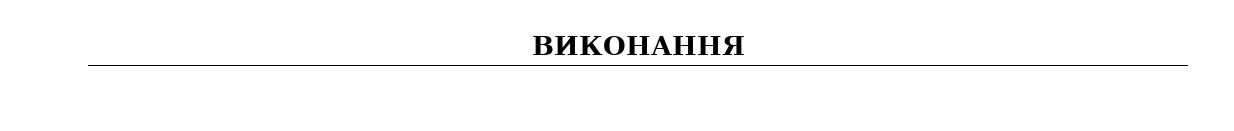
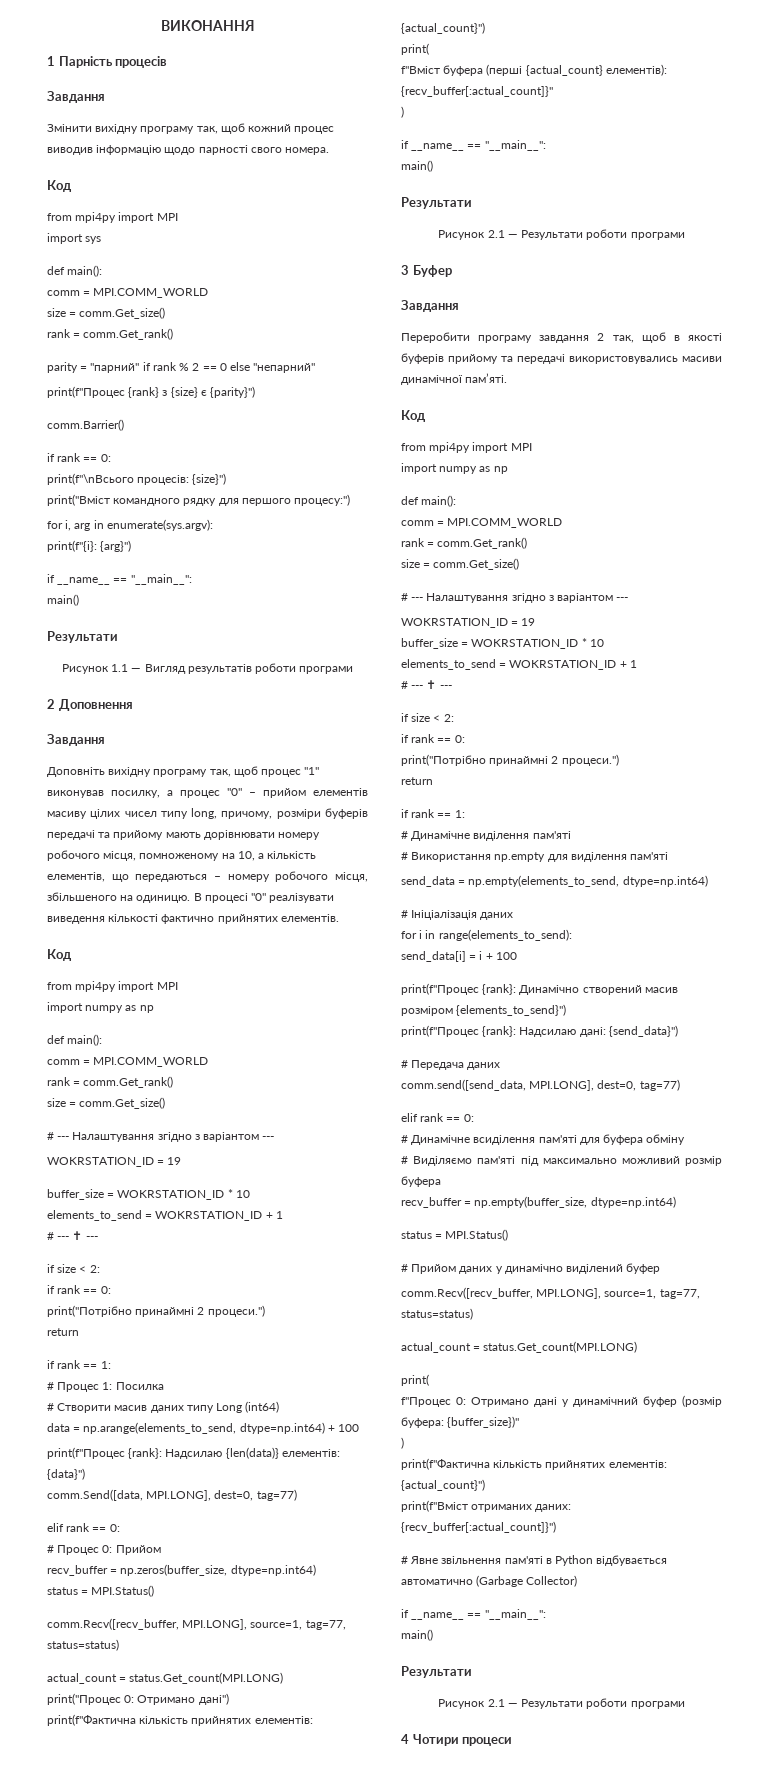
+ 1 Парність процесів
+ Завдання
+ Змінити вихідну програму так, щоб кожний процес виводив інформацію щодо парності свого номера.
+ Код
+ from mpi4py import MPI
+ import sys
+ def main():
+ comm = MPI.COMM_WORLD
+ size = comm.Get_size()
+ rank = comm.Get_rank()
+ parity = "парний" if rank % 2 == 0 else "непарний"
+ print(f"Процес {rank} з {size} є {parity}")
+ comm.Barrier()
+ if rank == 0:
+ print(f"\nВсього процесів: {size}")
+ print("Вміст командного рядку для першого процесу:")
+ for i, arg in enumerate(sys.argv):
+ print(f"{i}: {arg}")
+ if __name__ == "__main__":
+ main()
+ Результати
+ Рисунок 1.1 — Вигляд результатів роботи програми
+ 2 Доповнення
+ Завдання
+ Доповніть вихідну програму так, щоб процес "1" виконував посилку, а процес "0" – прийом елементів масиву цілих чисел типу long, причому, розміри буферів передачі та прийому мають дорівнювати номеру робочого місця, помноженому на 10, а кількість елементів, що передаються – номеру робочого місця, збільшеного на одиницю. В процесі "0" реалізувати виведення кількості фактично прийнятих елементів.
+ Код
+ from mpi4py import MPI
+ import numpy as np
+ def main():
+ comm = MPI.COMM_WORLD
+ rank = comm.Get_rank()
+ size = comm.Get_size()
+ # --- Налаштування згідно з варіантом ---
+ WOKRSTATION_ID = 19
+ buffer_size = WOKRSTATION_ID * 10
+ elements_to_send = WOKRSTATION_ID + 1
+ # --- ✝ ---
+ if size < 2:
+ if rank == 0:
+ print("Потрібно принаймні 2 процеси.")
+ return
+ if rank == 1:
+ # Процес 1: Посилка
+ # Створити масив даних типу Long (int64)
+ data = np.arange(elements_to_send, dtype=np.int64) + 100
+ print(f"Процес {rank}: Надсилаю {len(data)} елементів: {data}")
+ comm.Send([data, MPI.LONG], dest=0, tag=77)
+ elif rank == 0:
+ # Процес 0: Прийом
+ recv_buffer = np.zeros(buffer_size, dtype=np.int64)
+ status = MPI.Status()
+ comm.Recv([recv_buffer, MPI.LONG], source=1, tag=77, status=status)
+ actual_count = status.Get_count(MPI.LONG)
+ print("Процес 0: Отримано дані")
+ print(f"Фактична кількість прийнятих елементів: {actual_count}")
+ print(
+ f"Вміст буфера (перші {actual_count} елементів): {recv_buffer[:actual_count]}"
+ )
+ if __name__ == "__main__":
+ main()
+ Результати
+ Рисунок 2.1 — Результати роботи програми
+ 3 Буфер
+ Завдання
+ Переробити програму завдання 2 так, щоб в якості буферів прийому та передачі використовувались масиви динамічної пам’яті.
+ Код
+ from mpi4py import MPI
+ import numpy as np
+ def main():
+ comm = MPI.COMM_WORLD
+ rank = comm.Get_rank()
+ size = comm.Get_size()
+ # --- Налаштування згідно з варіантом ---
+ WOKRSTATION_ID = 19
+ buffer_size = WOKRSTATION_ID * 10
+ elements_to_send = WOKRSTATION_ID + 1
+ # --- ✝ ---
+ if size < 2:
+ if rank == 0:
+ print("Потрібно принаймні 2 процеси.")
+ return
+ if rank == 1:
+ # Динамічне виділення пам'яті
+ # Використання np.empty для виділення пам'яті
+ send_data = np.empty(elements_to_send, dtype=np.int64)
+ # Ініціалізація даних
+ for i in range(elements_to_send):
+ send_data[i] = i + 100
+ print(f"Процес {rank}: Динамічно створений масив розміром {elements_to_send}")
+ print(f"Процес {rank}: Надсилаю дані: {send_data}")
+ # Передача даних
+ comm.send([send_data, MPI.LONG], dest=0, tag=77)
+ elif rank == 0:
+ # Динамічне всиділення пам'яті для буфера обміну
+ # Виділяємо пам'яті під максимально можливий розмір буфера
+ recv_buffer = np.empty(buffer_size, dtype=np.int64)
+ status = MPI.Status()
+ # Прийом даних у динамічно виділений буфер
+ comm.Recv([recv_buffer, MPI.LONG], source=1, tag=77, status=status)
+ actual_count = status.Get_count(MPI.LONG)
+ print(
+ f"Процес 0: Отримано дані у динамічний буфер (розмір буфера: {buffer_size})"
+ )
+ print(f"Фактична кількість прийнятих елементів: {actual_count}")
+ print(f"Вміст отриманих даних: {recv_buffer[:actual_count]}")
+ # Явне звільнення пам'яті в Python відбувається автоматично (Garbage Collector)
+ if __name__ == "__main__":
+ main()
+ Результати
+ Рисунок 2.1 — Результати роботи програми
+ 4 Чотири процеси

